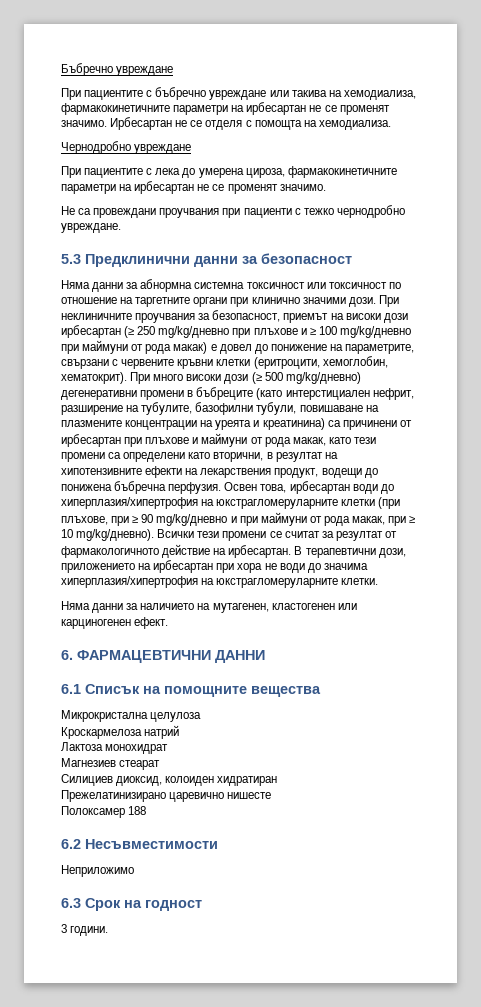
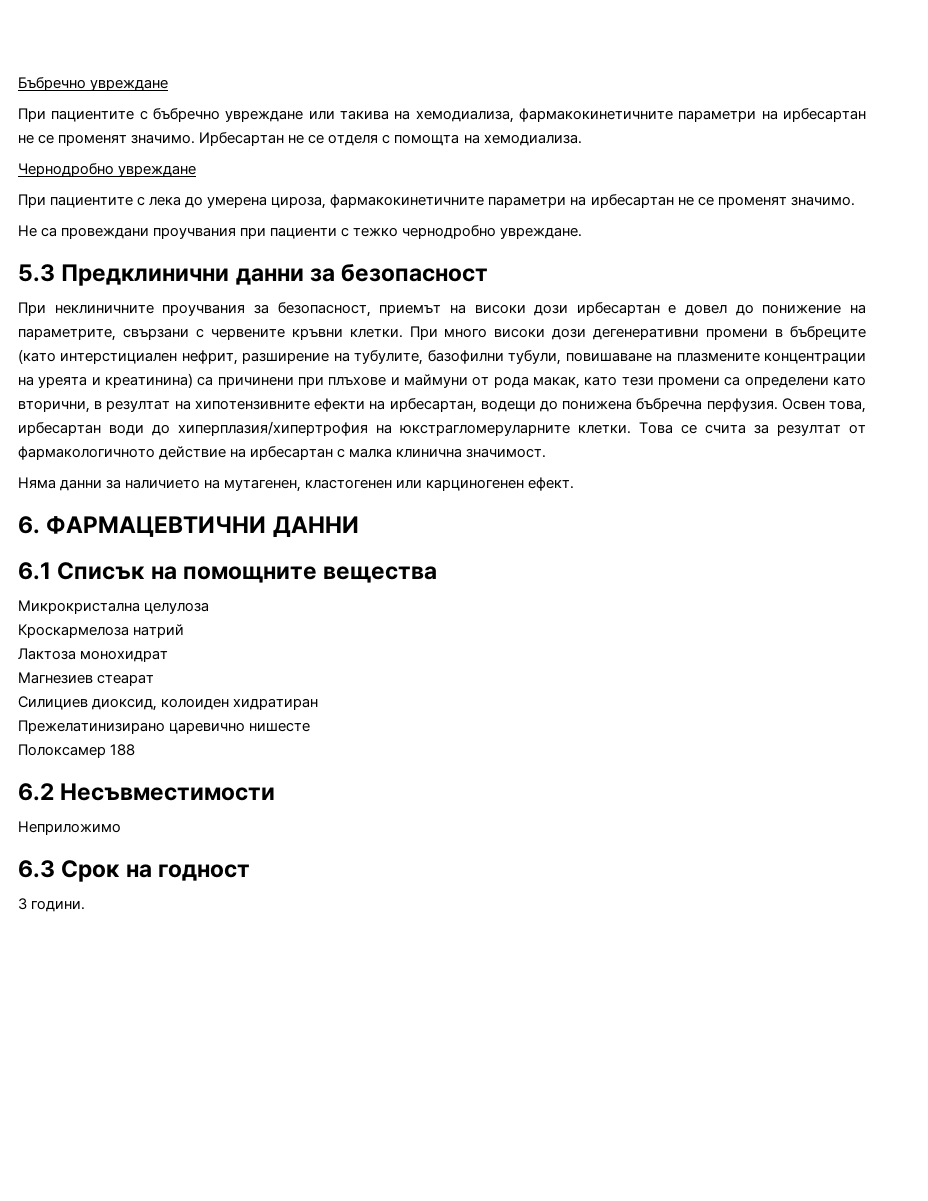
- Няма данни за абнормна системна токсичност или токсичност по отношение на таргетните органи при клинично значими дози. При неклиничните проучвания за безопасност, приемът на високи дози ирбесартан (≥ 250 mg/kg/дневно при плъхове и ≥ 100 mg/kg/дневно при маймуни от рода макак) е довел до понижение на параметрите, свързани с червените кръвни клетки (еритроцити, хемоглобин, хематокрит).
+ При неклиничните проучвания за безопасност, приемът на високи дози ирбесартан е довел до понижение на параметрите, свързани с червените кръвни клетки.
- При много високи дози (≥ 500 mg/kg/дневно) дегенеративни промени в бъбреците (като интерстициален нефрит, разширение на тубулите, базофилни тубули, повишаване на плазмените концентрации на уреята и креатинина) са причинени от ирбесартан при плъхове и маймуни от рода макак, като тези промени са определени като вторични, в резултат на хипотензивните ефекти на лекарствения продукт, водещи до понижена бъбречна перфузия.
+ При много високи дози дегенеративни промени в бъбреците (като интерстициален нефрит, разширение на тубулите, базофилни тубули, повишаване на плазмените концентрации на уреята и креатинина) са причинени при плъхове и маймуни от рода макак, като тези промени са определени като вторични, в резултат на хипотензивните ефекти на ирбесартан, водещи до понижена бъбречна перфузия.
- Освен това, ирбесартан води до хиперплазия/хипертрофия на юкстрагломеруларните клетки (при плъхове, при ≥ 90 mg/kg/дневно и при маймуни от рода макак, при ≥ 10 mg/kg/дневно). Всички тези промени се считат за резултат от фармакологичното действие на ирбесартан. В терапевтични дози, приложението на ирбесартан при хора не води до значима хиперплазия/хипертрофия на юкстрагломеруларните клетки.
+ Освен това, ирбесартан води до хиперплазия/хипертрофия на юкстрагломеруларните клетки. Това се счита за резултат от фармакологичното действие на ирбесартан с малка клинична значимост.

